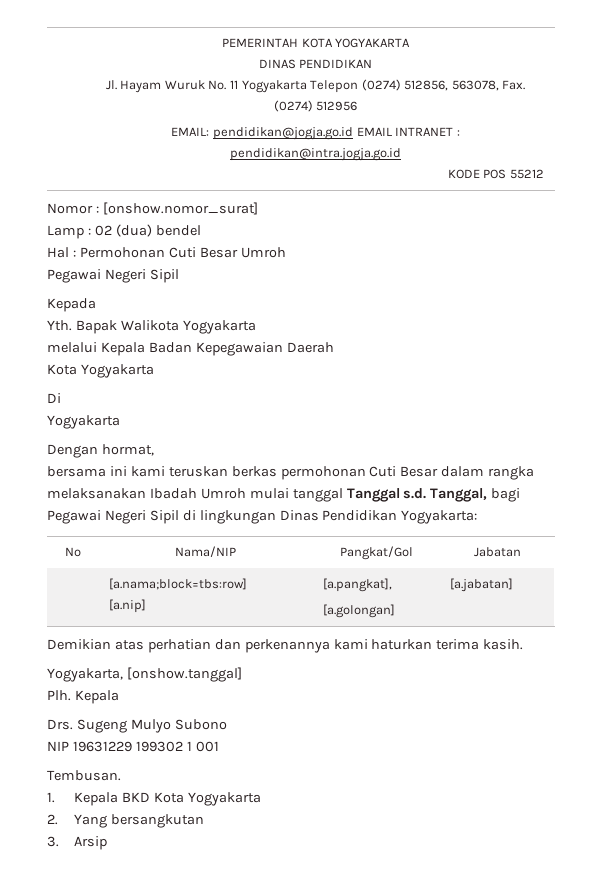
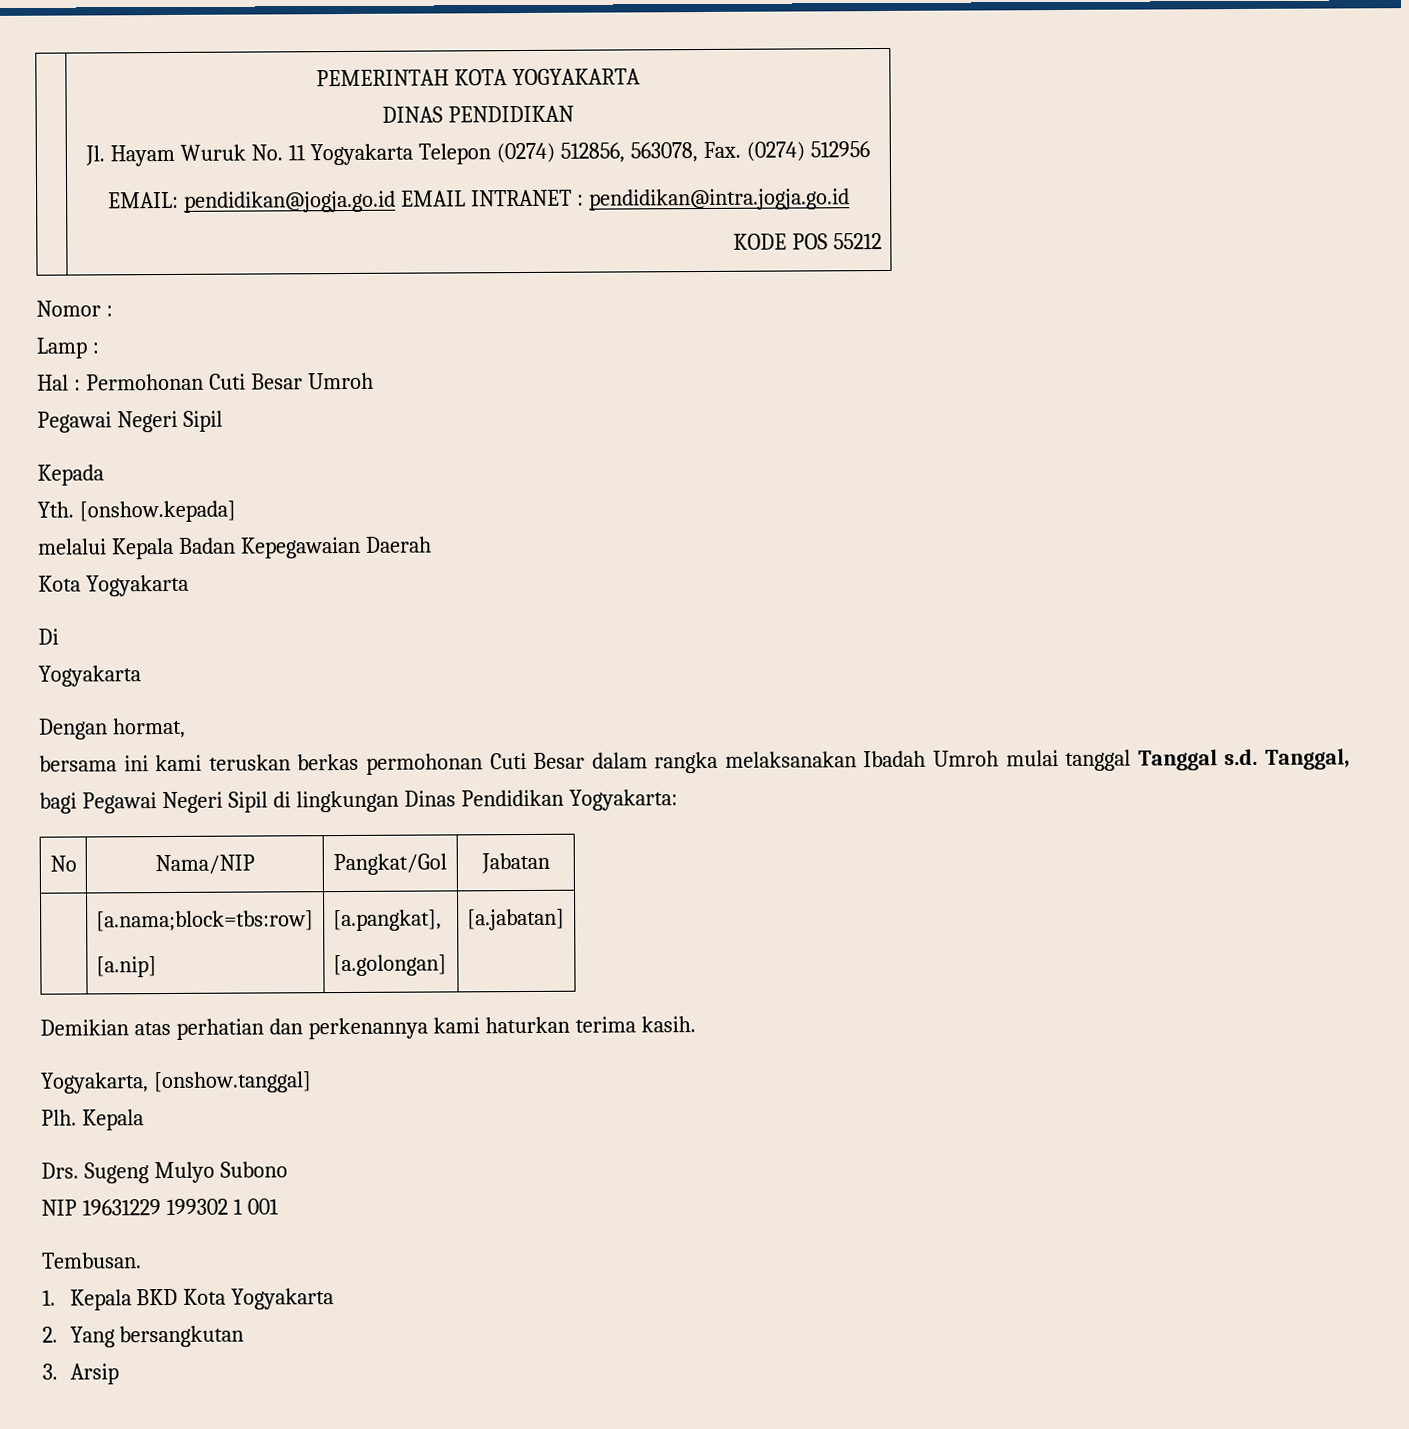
- Nomor : [onshow.nomor_surat]
+ Nomor :
- Lamp : 02 (dua) bendel
+ Lamp :
- Yth. Bapak Walikota Yogyakarta
+ Yth. [onshow.kepada]

